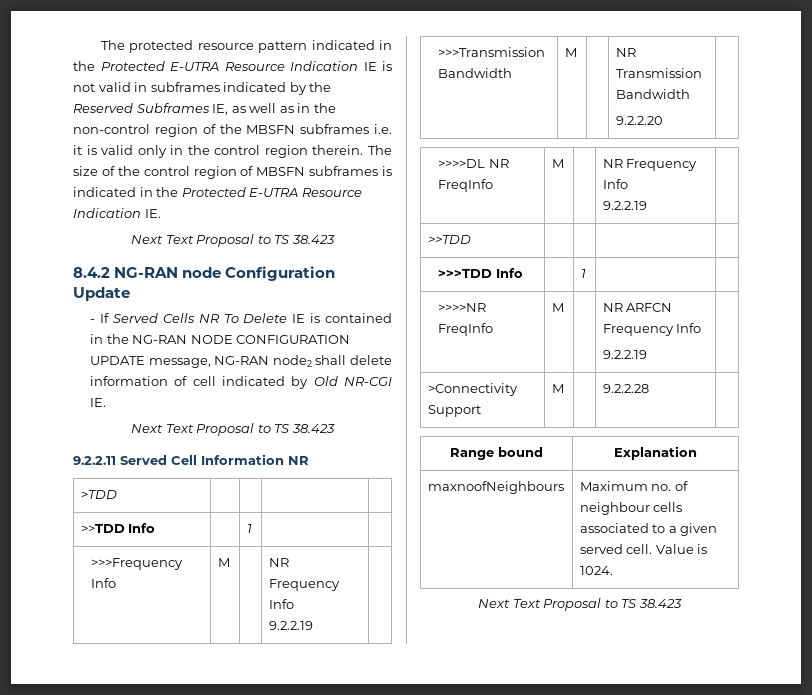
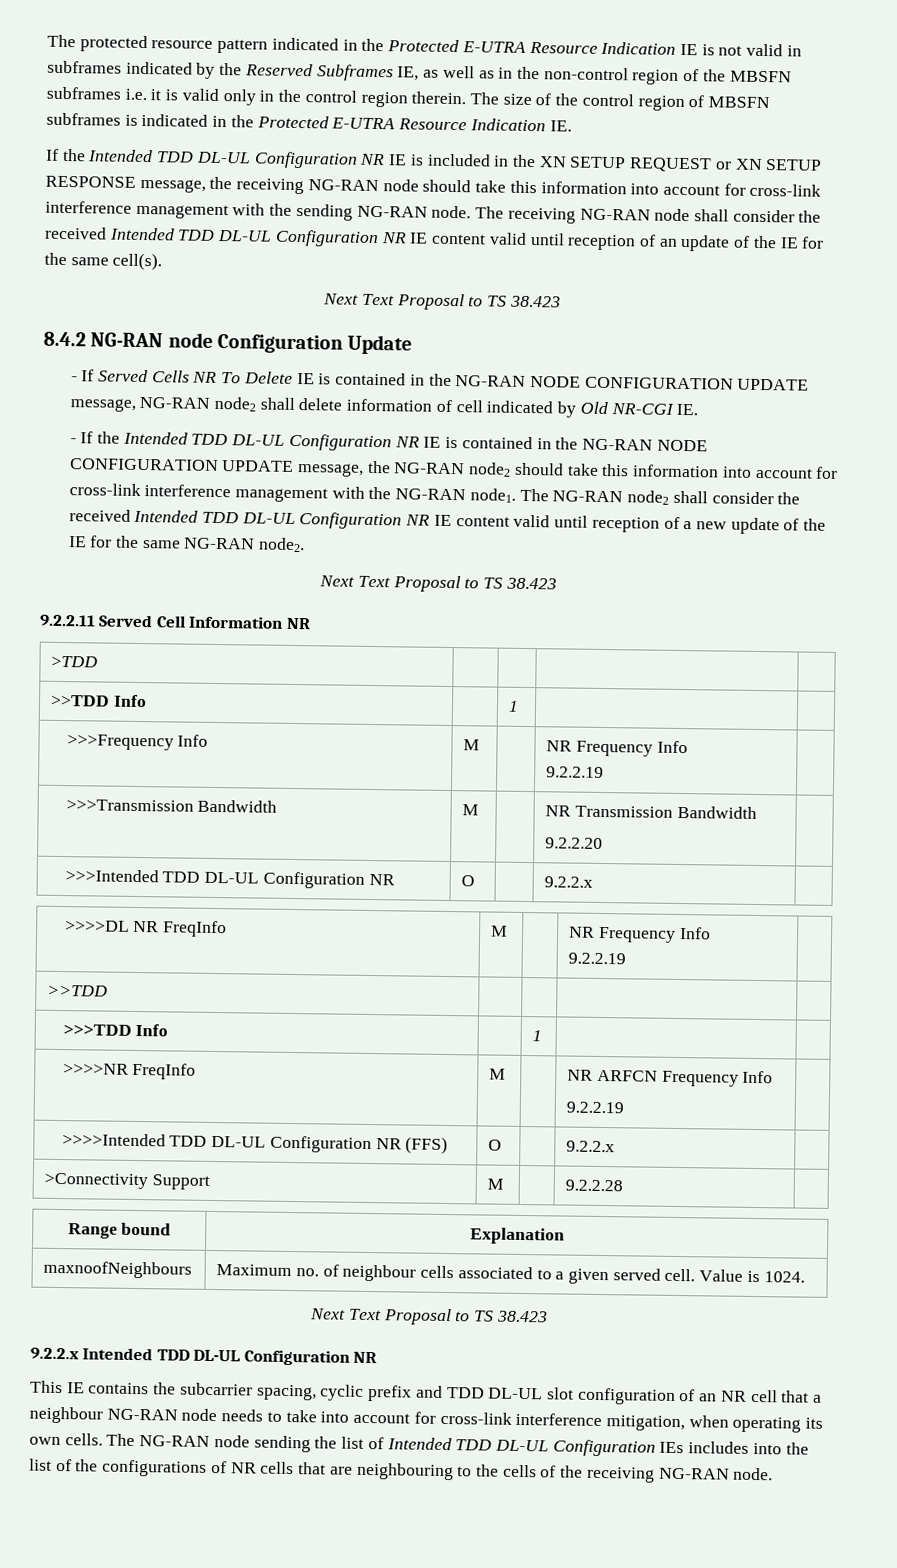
+ If the Intended TDD DL-UL Configuration NR IE is included in the XN SETUP REQUEST or XN SETUP RESPONSE message, the receiving NG-RAN node should take this information into account for cross-link interference management with the sending NG-RAN node. The receiving NG-RAN node shall consider the received Intended TDD DL-UL Configuration NR IE content valid until reception of an update of the IE for the same cell(s).
+ - If the Intended TDD DL-UL Configuration NR IE is contained in the NG-RAN NODE CONFIGURATION UPDATE message, the NG-RAN node2 should take this information into account for cross-link interference management with the NG-RAN node1. The NG-RAN node2 shall consider the received Intended TDD DL-UL Configuration NR IE content valid until reception of a new update of the IE for the same NG-RAN node2.
+ >>>Intended TDD DL-UL Configuration NR | O | | 9.2.2.x |
+ >>>>Intended TDD DL-UL Configuration NR (FFS) | O | | 9.2.2.x |
+ 9.2.2.x Intended TDD DL-UL Configuration NR
+ This IE contains the subcarrier spacing, cyclic prefix and TDD DL-UL slot configuration of an NR cell that a neighbour NG-RAN node needs to take into account for cross-link interference mitigation, when operating its own cells. The NG-RAN node sending the list of Intended TDD DL-UL Configuration IEs includes into the list of the configurations of NR cells that are neighbouring to the cells of the receiving NG-RAN node.

